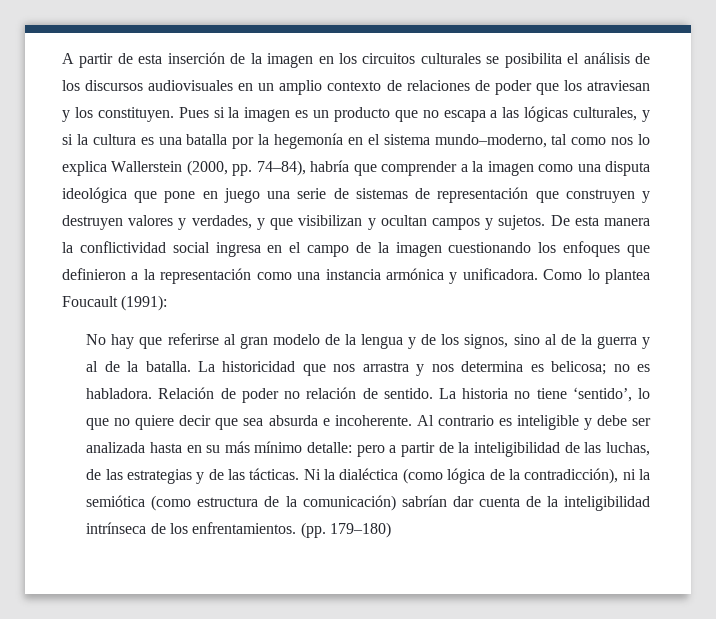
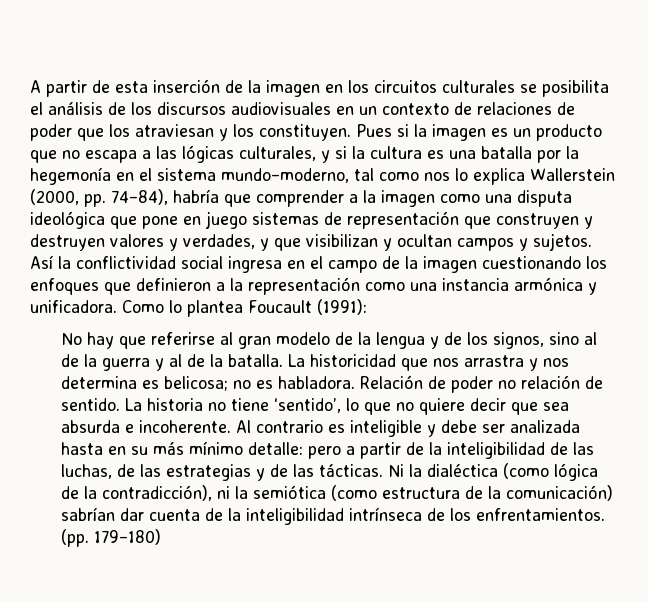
- A partir de esta inserción de la imagen en los circuitos culturales se posibilita el análisis de los discursos audiovisuales en un amplio contexto de relaciones de poder que los atraviesan y los constituyen.
+ A partir de esta inserción de la imagen en los circuitos culturales se posibilita el análisis de los discursos audiovisuales en un contexto de relaciones de poder que los atraviesan y los constituyen.
- Pues si la imagen es un producto que no escapa a las lógicas culturales, y si la cultura es una batalla por la hegemonía en el sistema mundo–moderno, tal como nos lo explica Wallerstein (2000, pp. 74–84), habría que comprender a la imagen como una disputa ideológica que pone en juego una serie de sistemas de representación que construyen y destruyen valores y verdades, y que visibilizan y ocultan campos y sujetos.
+ Pues si la imagen es un producto que no escapa a las lógicas culturales, y si la cultura es una batalla por la hegemonía en el sistema mundo–moderno, tal como nos lo explica Wallerstein (2000, pp. 74–84), habría que comprender a la imagen como una disputa ideológica que pone en juego sistemas de representación que construyen y destruyen valores y verdades, y que visibilizan y ocultan campos y sujetos.
- De esta manera la conflictividad social ingresa en el campo de la imagen cuestionando los enfoques que definieron a la representación como una instancia armónica y unificadora.
+ Así la conflictividad social ingresa en el campo de la imagen cuestionando los enfoques que definieron a la representación como una instancia armónica y unificadora.

